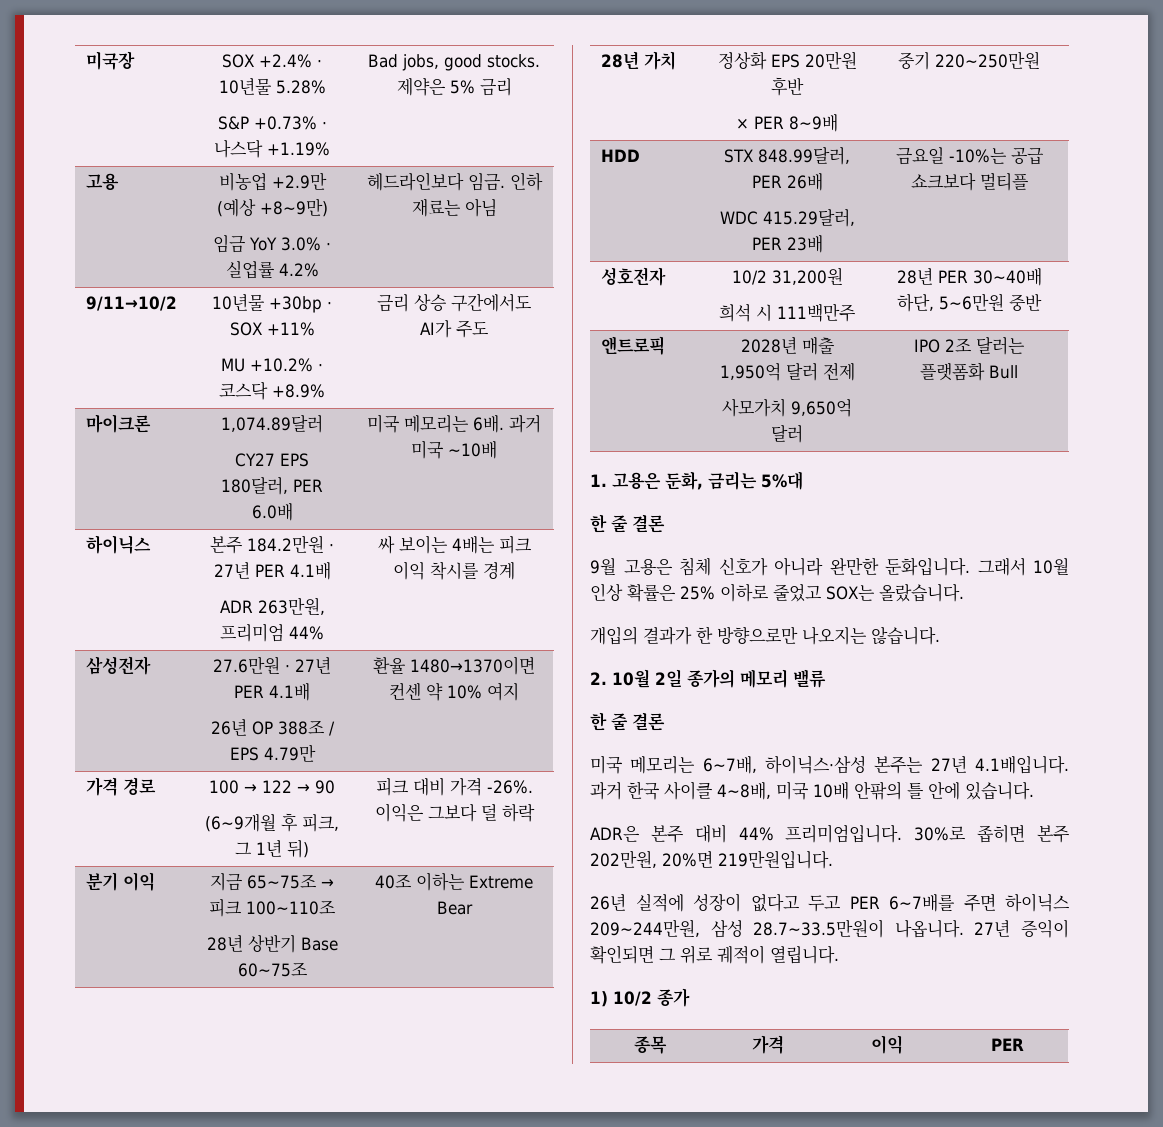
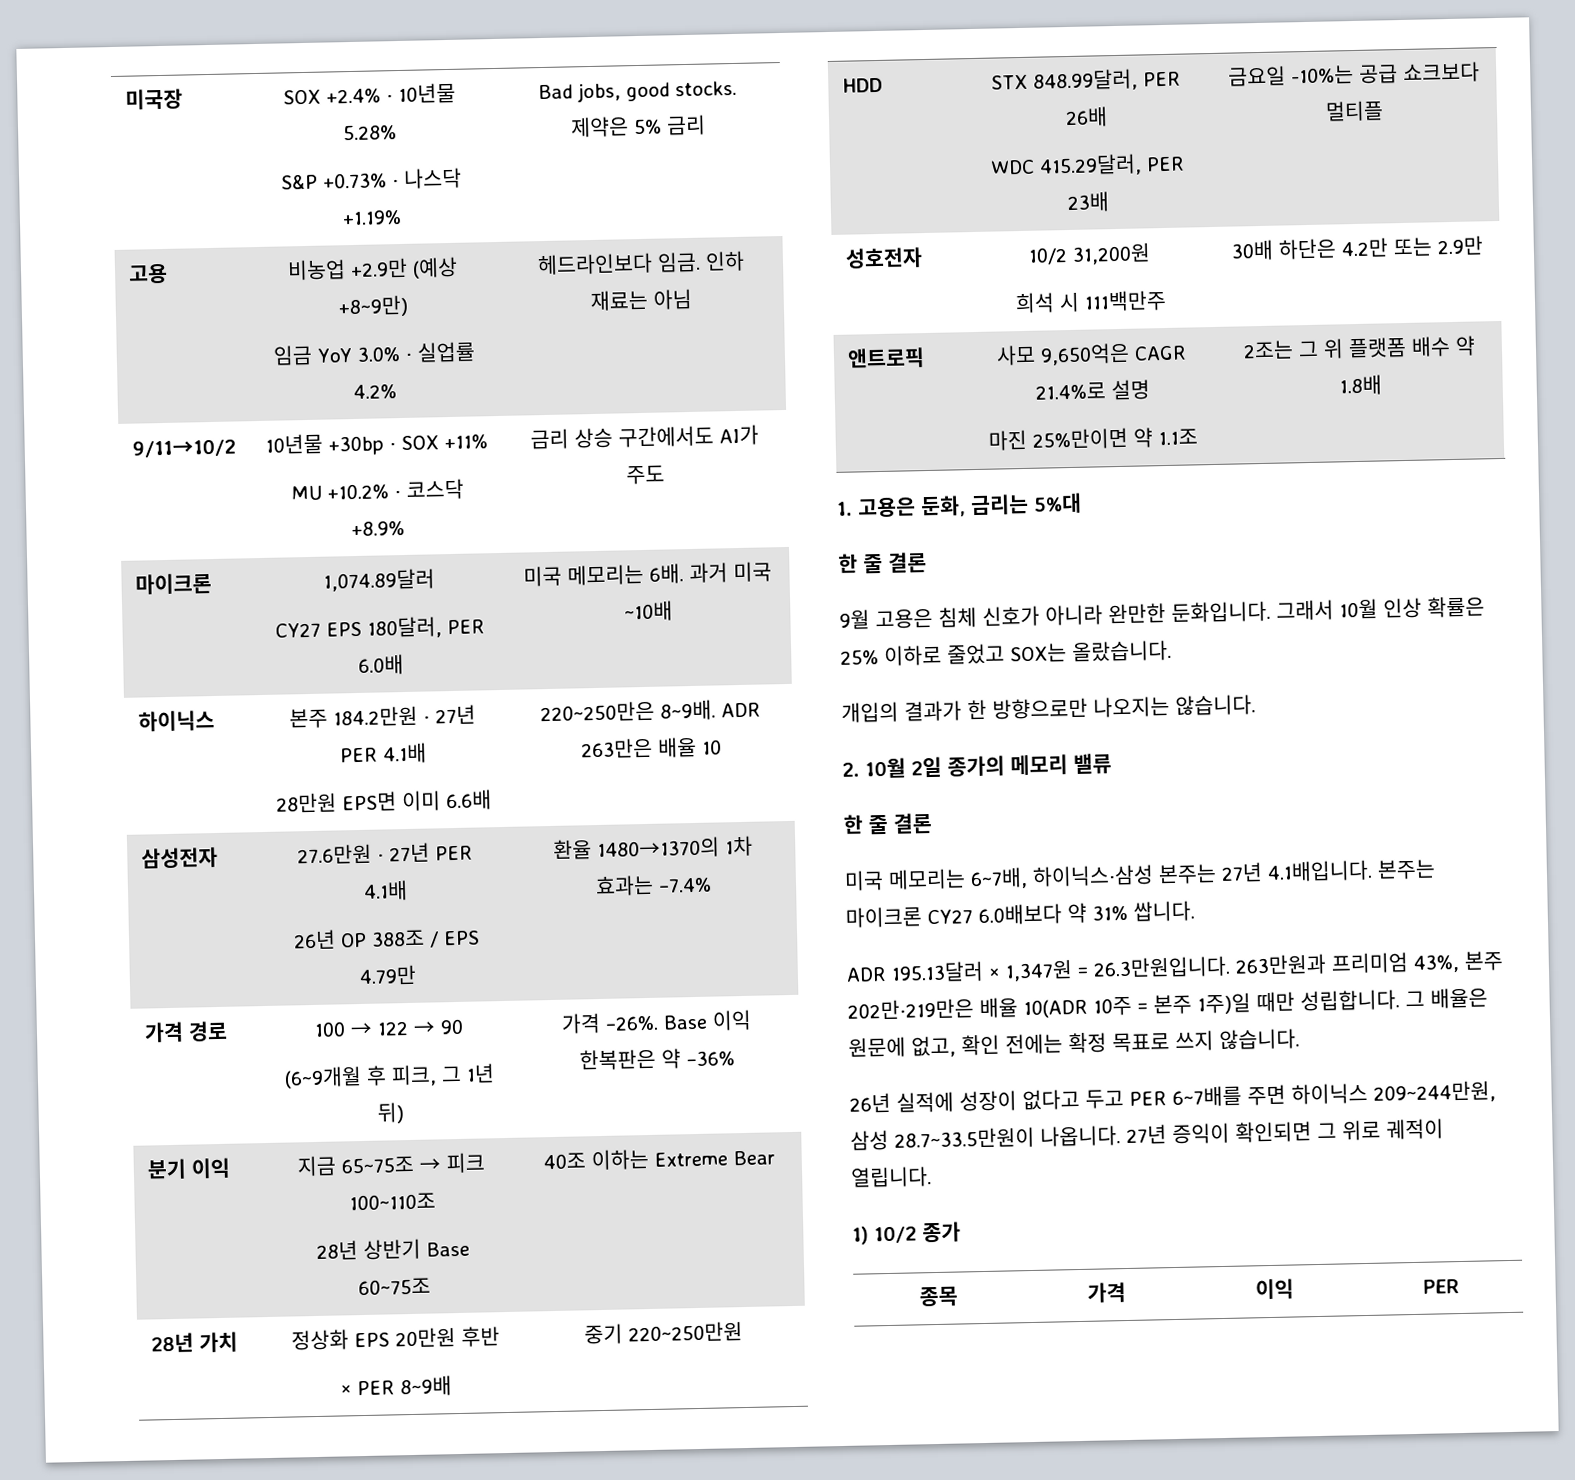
  하이닉스 | 본주 184.2만원 · 27년 PER 4.1배
- ADR 263만원, 프리미엄 44% | 싸 보이는 4배는 피크 이익 착시를 경계
+ 28만원 EPS면 이미 6.6배 | 220~250만은 8~9배. ADR 263만은 배율 10
  삼성전자 | 27.6만원 · 27년 PER 4.1배
- 26년 OP 388조 / EPS 4.79만 | 환율 1480→1370이면 컨센 약 10% 여지
+ 26년 OP 388조 / EPS 4.79만 | 환율 1480→1370의 1차 효과는 −7.4%
  가격 경로 | 100 → 122 → 90
- (6~9개월 후 피크, 그 1년 뒤) | 피크 대비 가격 -26%. 이익은 그보다 덜 하락
+ (6~9개월 후 피크, 그 1년 뒤) | 가격 −26%. Base 이익 한복판은 약 −36%
  성호전자 | 10/2 31,200원
- 희석 시 111백만주 | 28년 PER 30~40배 하단, 5~6만원 중반
- 앤트로픽 | 2028년 매출 1,950억 달러 전제
- 사모가치 9,650억 달러 | IPO 2조 달러는 플랫폼화 Bull
+ 희석 시 111백만주 | 30배 하단은 4.2만 또는 2.9만
+ 앤트로픽 | 사모 9,650억은 CAGR 21.4%로 설명
+ 마진 25%만이면 약 1.1조 | 2조는 그 위 플랫폼 배수 약 1.8배
- 미국 메모리는 6~7배, 하이닉스·삼성 본주는 27년 4.1배입니다. 과거 한국 사이클 4~8배, 미국 10배 안팎의 틀 안에 있습니다.
- ADR은 본주 대비 44% 프리미엄입니다. 30%로 좁히면 본주 202만원, 20%면 219만원입니다.
+ 미국 메모리는 6~7배, 하이닉스·삼성 본주는 27년 4.1배입니다. 본주는 마이크론 CY27 6.0배보다 약 31% 쌉니다.
+ ADR 195.13달러 × 1,347원 = 26.3만원입니다. 263만원과 프리미엄 43%, 본주 202만·219만은 배율 10(ADR 10주 = 본주 1주)일 때만 성립합니다. 그 배율은 원문에 없고, 확인 전에는 확정 목표로 쓰지 않습니다.

